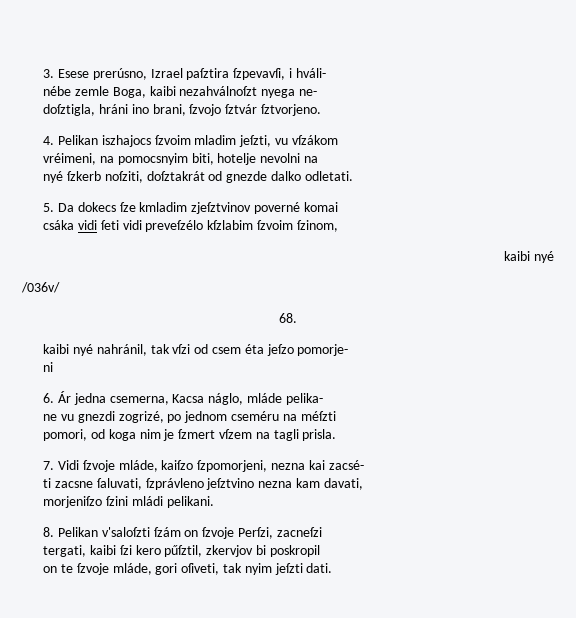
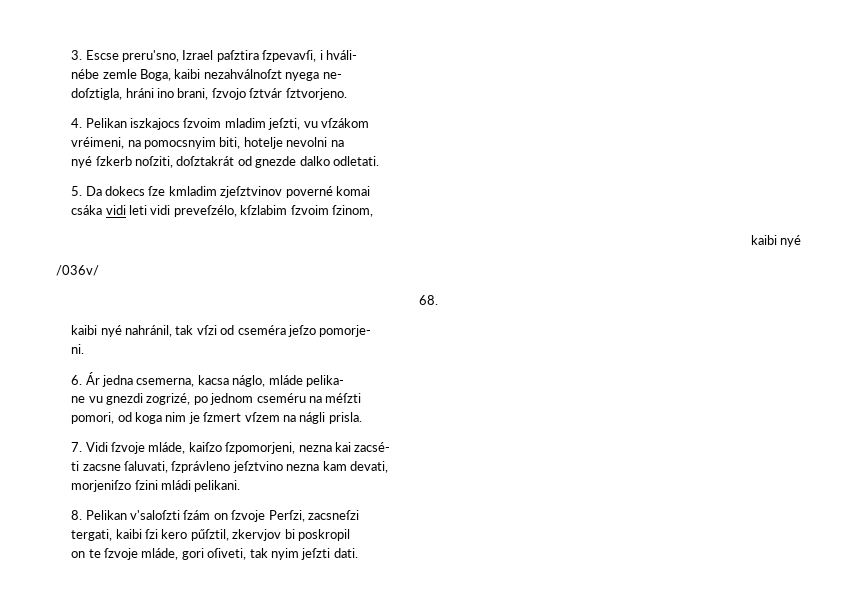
- 3. Esese prerúsno, Izrael paſztira ſzpevavſi, i hváli-
+ 3. Escse preru'sno, Izrael paſztira ſzpevavſi, i hváli-
- 4. Pelikan iszhajocs ſzvoim mladim jeſzti, vu vſzákom
+ 4. Pelikan iszkajocs ſzvoim mladim jeſzti, vu vſzákom
- csáka vidi ſeti vidi preveſzélo kſzlabim ſzvoim ſzinom,
+ csáka vidi leti vidi preveſzélo, kſzlabim ſzvoim ſzinom,
- kaibi nyé nahránil, tak vſzi od csem éta jeſzo pomorje-
+ kaibi nyé nahránil, tak vſzi od cseméra jeſzo pomorje-
- ni
+ ni.
- 6. Ár jedna csemerna, Kacsa náglo, mláde pelika-
+ 6. Ár jedna csemerna, kacsa náglo, mláde pelika-
- pomori, od koga nim je ſzmert vſzem na tagli prisla.
+ pomori, od koga nim je ſzmert vſzem na nágli prisla.
- ti zacsne ſaluvati, ſzprávleno jeſztvino nezna kam davati,
+ ti zacsne ſaluvati, ſzprávleno jeſztvino nezna kam devati,
- 8. Pelikan v'saloſzti ſzám on ſzvoje Perſzi, zacneſzi
+ 8. Pelikan v'saloſzti ſzám on ſzvoje Perſzi, zacsneſzi

